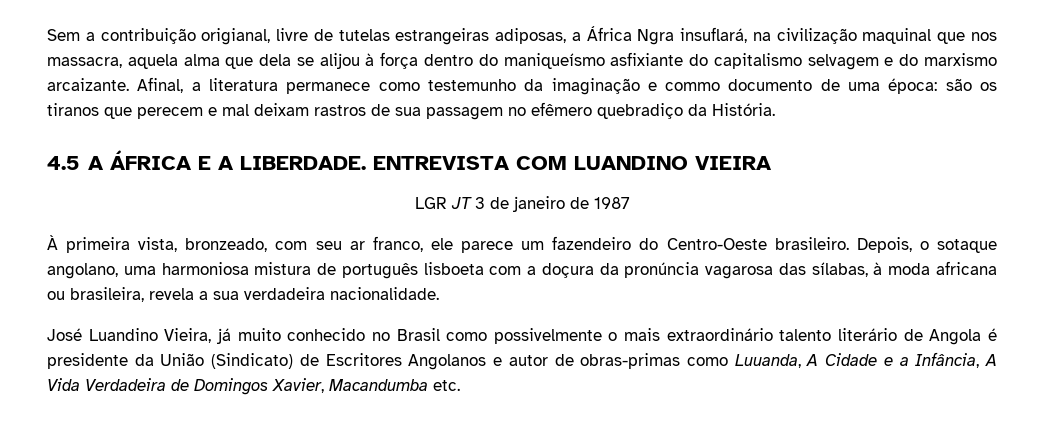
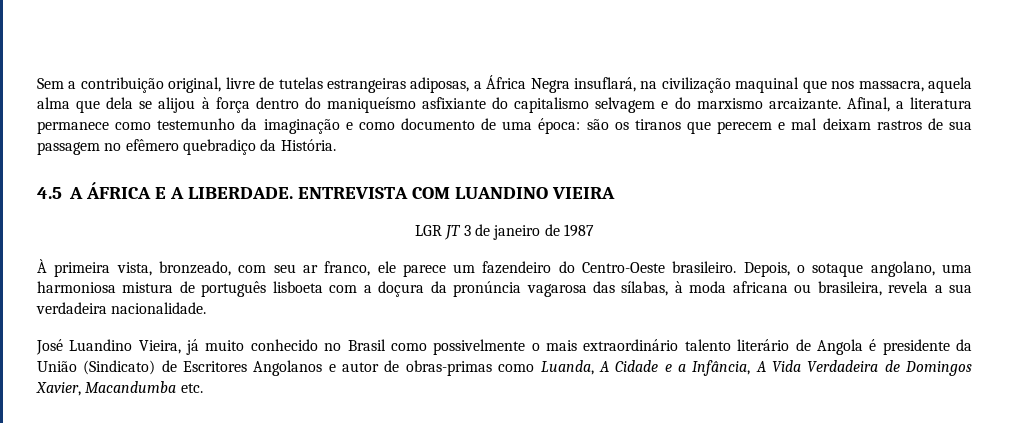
- Sem a contribuição origianal, livre de tutelas estrangeiras adiposas, a África Ngra insuflará, na civilização maquinal que nos massacra, aquela alma que dela se alijou à força dentro do maniqueísmo asfixiante do capitalismo selvagem e do marxismo arcaizante.
+ Sem a contribuição original, livre de tutelas estrangeiras adiposas, a África Negra insuflará, na civilização maquinal que nos massacra, aquela alma que dela se alijou à força dentro do maniqueísmo asfixiante do capitalismo selvagem e do marxismo arcaizante.
- Afinal, a literatura permanece como testemunho da imaginação e commo documento de uma época: são os tiranos que perecem e mal deixam rastros de sua passagem no efêmero quebradiço da História.
+ Afinal, a literatura permanece como testemunho da imaginação e como documento de uma época: são os tiranos que perecem e mal deixam rastros de sua passagem no efêmero quebradiço da História.
- José Luandino Vieira, já muito conhecido no Brasil como possivelmente o mais extraordinário talento literário de Angola é presidente da União (Sindicato) de Escritores Angolanos e autor de obras-primas como Luuanda, A Cidade e a Infância, A Vida Verdadeira de Domingos Xavier, Macandumba etc.
+ José Luandino Vieira, já muito conhecido no Brasil como possivelmente o mais extraordinário talento literário de Angola é presidente da União (Sindicato) de Escritores Angolanos e autor de obras-primas como Luanda, A Cidade e a Infância, A Vida Verdadeira de Domingos Xavier, Macandumba etc.

